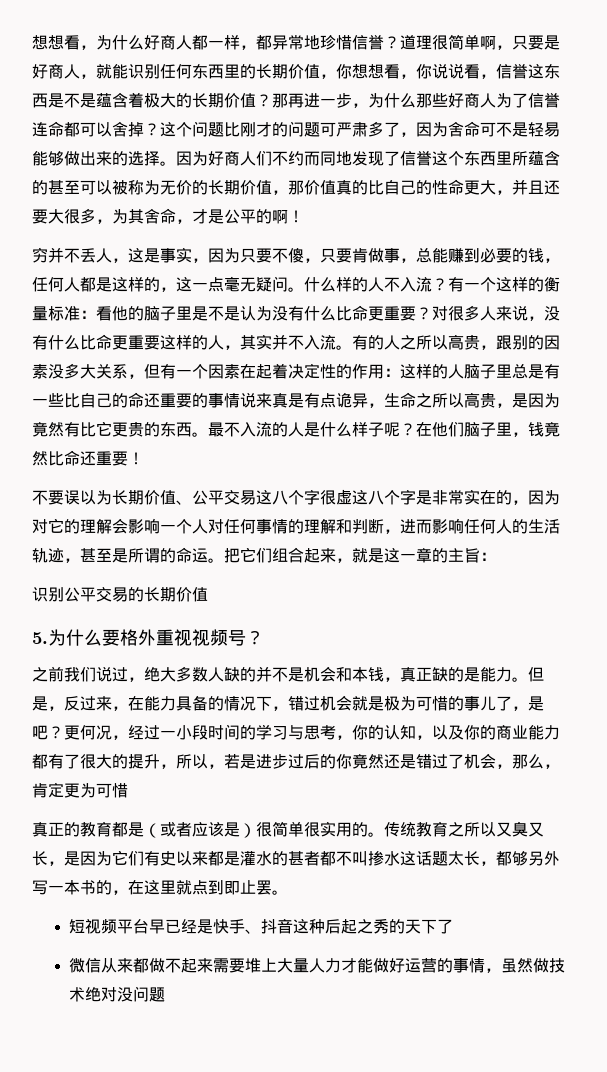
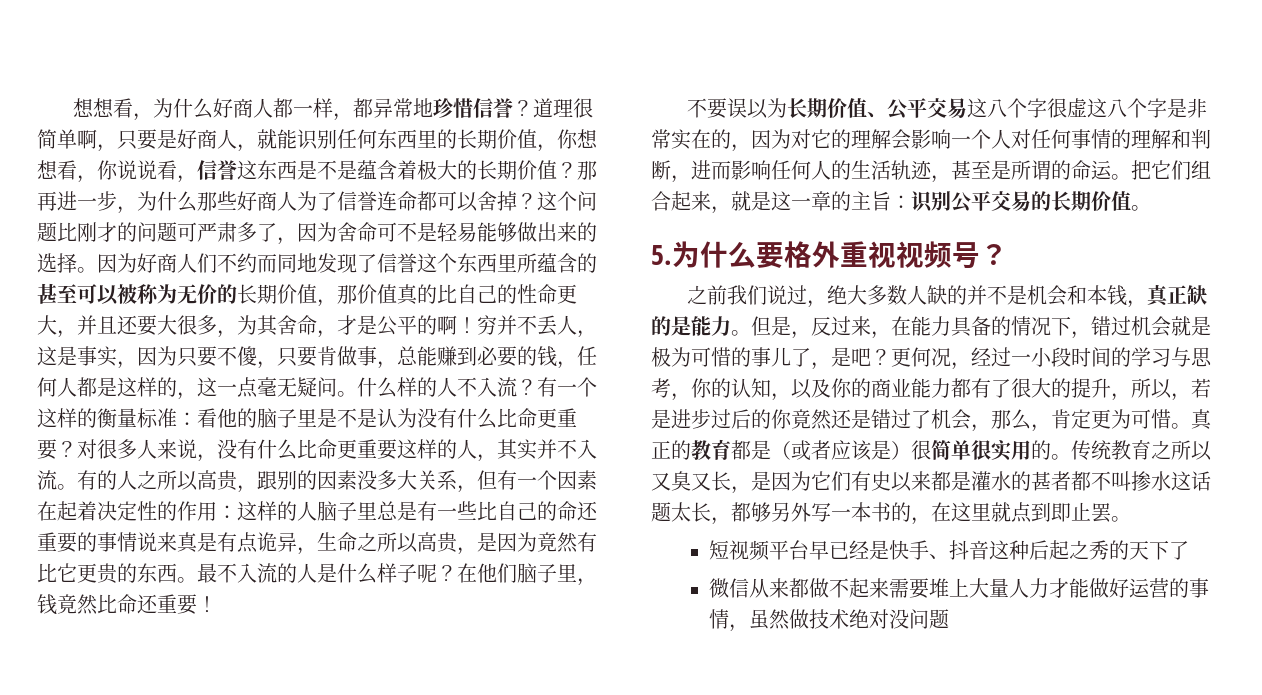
- 因为好商人们不约而同地发现了信誉这个东西里所蕴含的甚至可以被称为无价的长期价值，那价值真的比自己的性命更大，并且还要大很多，为其舍命，才是公平的啊！
- 穷并不丢人，这是事实，因为只要不傻，只要肯做事，总能赚到必要的钱，任何人都是这样的，这一点毫无疑问。
+ 因为好商人们不约而同地发现了信誉这个东西里所蕴含的甚至可以被称为无价的长期价值，那价值真的比自己的性命更大，并且还要大很多，为其舍命，才是公平的啊！穷并不丢人，这是事实，因为只要不傻，只要肯做事，总能赚到必要的钱，任何人都是这样的，这一点毫无疑问。
- 把它们组合起来，就是这一章的主旨：
- 识别公平交易的长期价值
+ 把它们组合起来，就是这一章的主旨：识别公平交易的长期价值。
- 更何况，经过一小段时间的学习与思考，你的认知，以及你的商业能力都有了很大的提升，所以，若是进步过后的你竟然还是错过了机会，那么，肯定更为可惜
- 真正的教育都是（或者应该是）很简单很实用的。
+ 更何况，经过一小段时间的学习与思考，你的认知，以及你的商业能力都有了很大的提升，所以，若是进步过后的你竟然还是错过了机会，那么，肯定更为可惜。真正的教育都是（或者应该是）很简单很实用的。

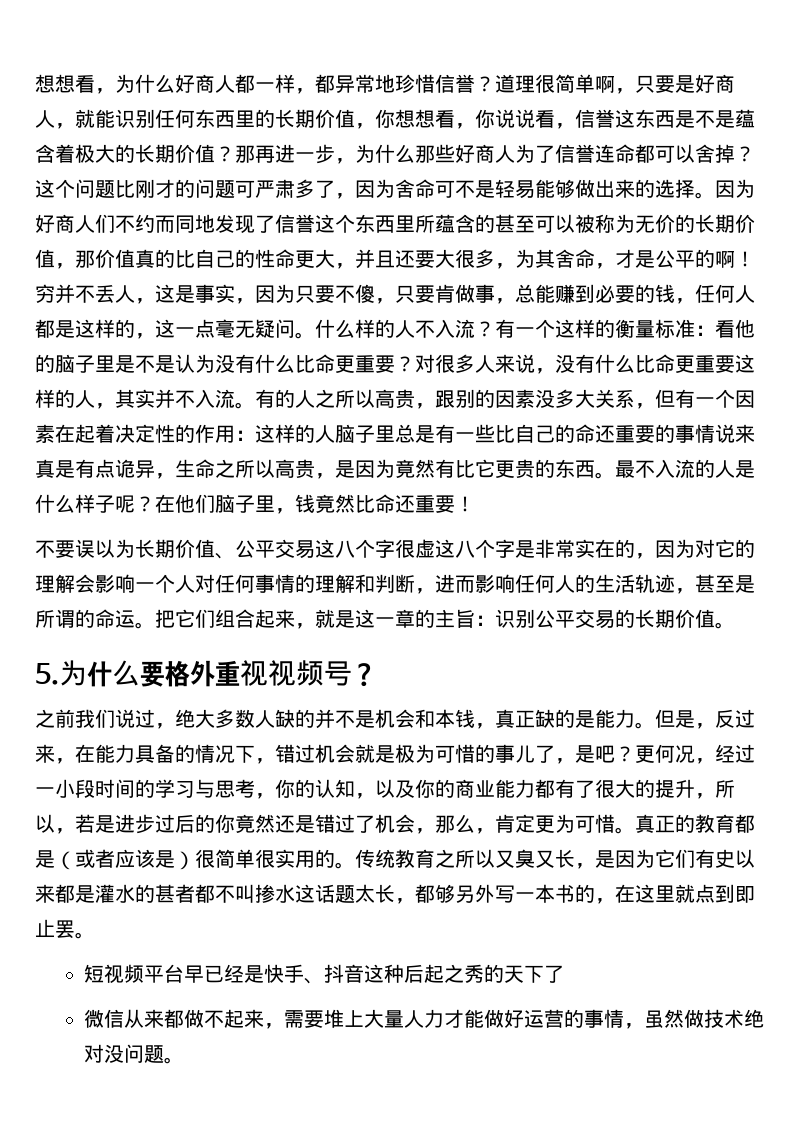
- 微信从来都做不起来需要堆上大量人力才能做好运营的事情，虽然做技术绝对没问题
+ 微信从来都做不起来，需要堆上大量人力才能做好运营的事情，虽然做技术绝对没问题。

